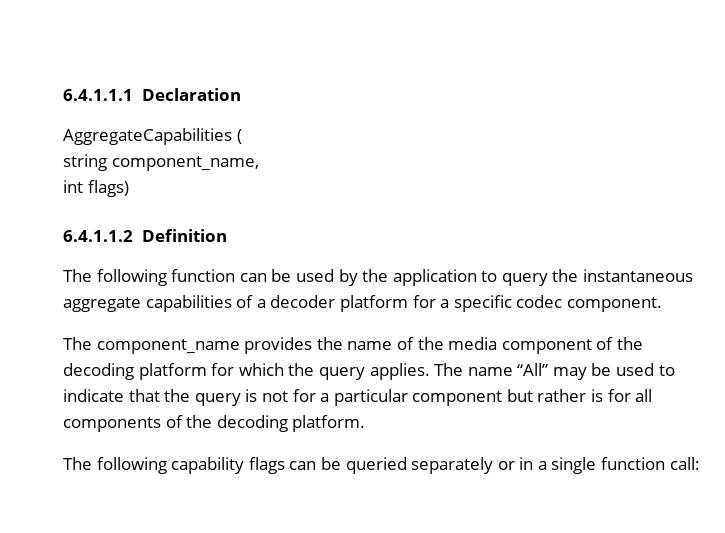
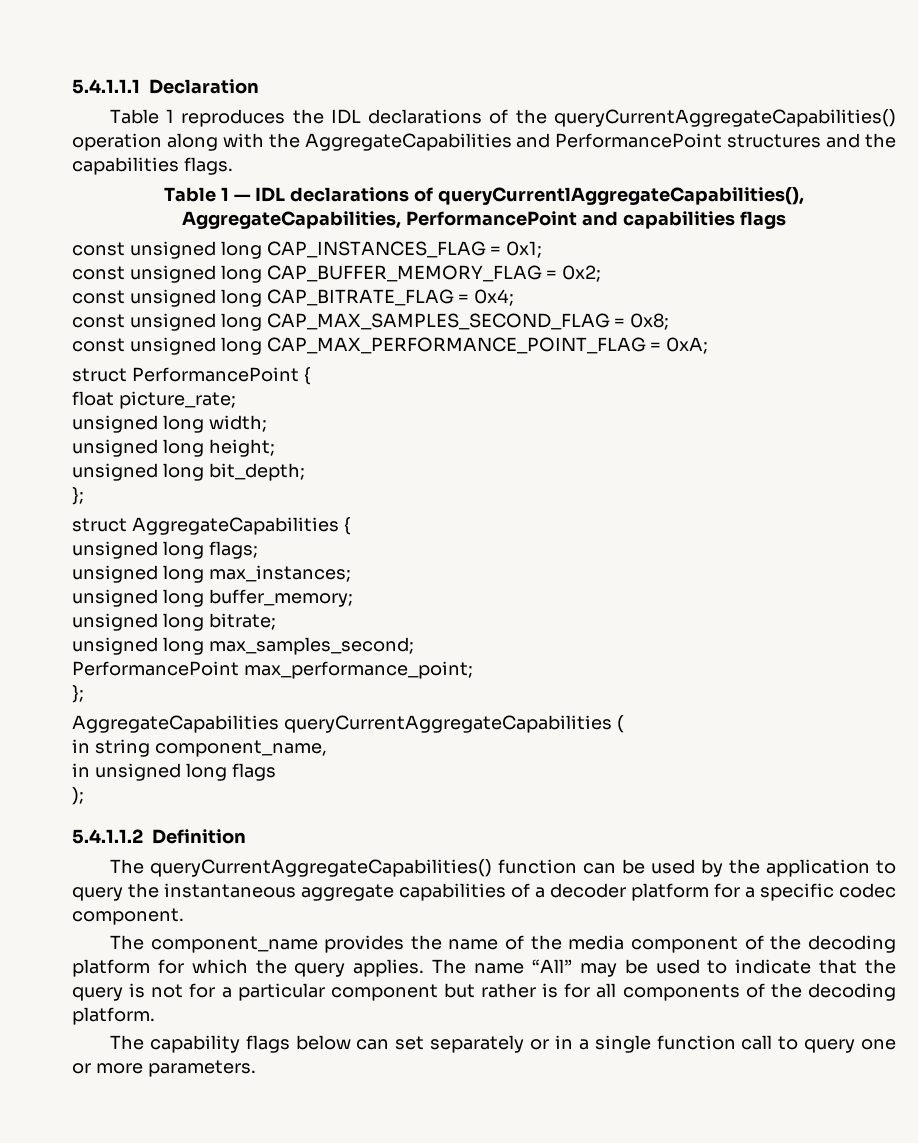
- 6.4.1.1.1 Declaration
+ 5.4.1.1.1 Declaration
- AggregateCapabilities (
+ Table 1 reproduces the IDL declarations of the queryCurrentAggregateCapabilities() operation along with the AggregateCapabilities and PerformancePoint structures and the capabilities flags.
+ Table 1 — IDL declarations of queryCurrentlAggregateCapabilities(), AggregateCapabilities, PerformancePoint and capabilities flags
+ const unsigned long CAP_INSTANCES_FLAG = 0x1;
+ const unsigned long CAP_BUFFER_MEMORY_FLAG = 0x2;
+ const unsigned long CAP_BITRATE_FLAG = 0x4;
+ const unsigned long CAP_MAX_SAMPLES_SECOND_FLAG = 0x8;
+ const unsigned long CAP_MAX_PERFORMANCE_POINT_FLAG = 0xA;
+ struct PerformancePoint {
+ float picture_rate;
+ unsigned long width;
+ unsigned long height;
+ unsigned long bit_depth;
+ };
+ struct AggregateCapabilities {
+ unsigned long flags;
+ unsigned long max_instances;
+ unsigned long buffer_memory;
+ unsigned long bitrate;
+ unsigned long max_samples_second;
+ PerformancePoint max_performance_point;
+ };
+ AggregateCapabilities queryCurrentAggregateCapabilities (
- string component_name,
+ in string component_name,
- int flags)
- 6.4.1.1.2 Definition
+ in unsigned long flags
+ );
+ 5.4.1.1.2 Definition
- The following function can be used by the application to query the instantaneous aggregate capabilities of a decoder platform for a specific codec component.
+ The queryCurrentAggregateCapabilities() function can be used by the application to query the instantaneous aggregate capabilities of a decoder platform for a specific codec component.
- The following capability flags can be queried separately or in a single function call:
+ The capability flags below can set separately or in a single function call to query one or more parameters.

